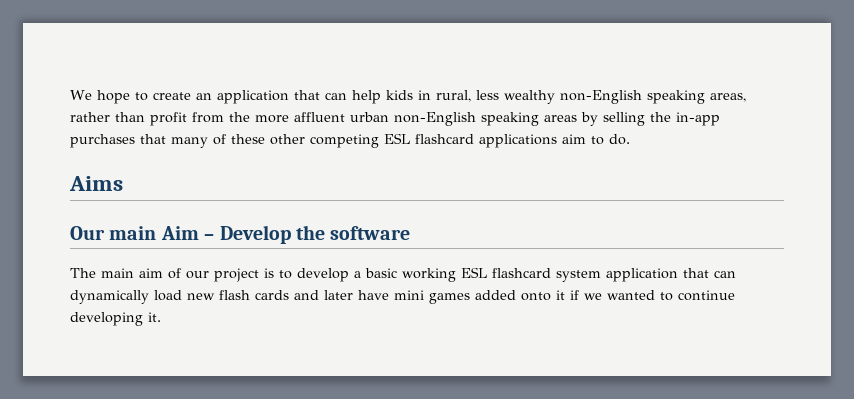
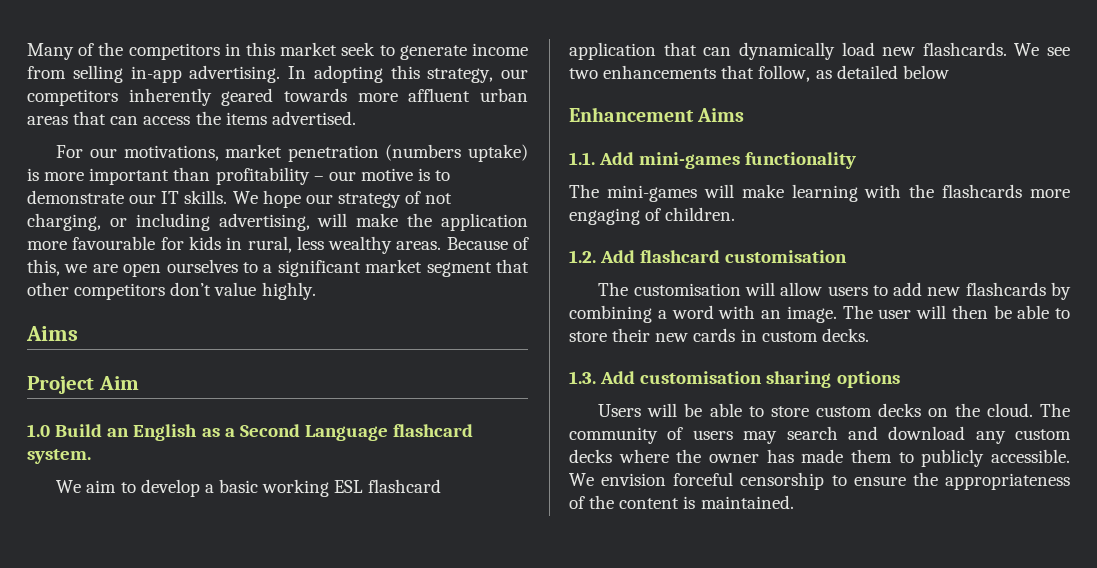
- We hope to create an application that can help kids in rural, less wealthy non-English speaking areas, rather than profit from the more affluent urban non-English speaking areas by selling the in-app purchases that many of these other competing ESL flashcard applications aim to do.
+ Many of the competitors in this market seek to generate income from selling in-app advertising. In adopting this strategy, our competitors inherently geared towards more affluent urban areas that can access the items advertised.
+ For our motivations, market penetration (numbers uptake) is more important than profitability – our motive is to demonstrate our IT skills. We hope our strategy of not charging, or including advertising, will make the application more favourable for kids in rural, less wealthy areas. Because of this, we are open ourselves to a significant market segment that other competitors don’t value highly.
  Aims
- Our main Aim – Develop the software
- The main aim of our project is to develop a basic working ESL flashcard system application that can dynamically load new flash cards and later have mini games added onto it if we wanted to continue developing it.
+ Project Aim
+ 1.0 Build an English as a Second Language flashcard system.
+ We aim to develop a basic working ESL flashcard application that can dynamically load new flashcards. We see two enhancements that follow, as detailed below
+ Enhancement Aims
+ 1.1. Add mini-games functionality
+ The mini-games will make learning with the flashcards more engaging of children.
+ 1.2. Add flashcard customisation
+ The customisation will allow users to add new flashcards by combining a word with an image. The user will then be able to store their new cards in custom decks.
+ 1.3. Add customisation sharing options
+ Users will be able to store custom decks on the cloud. The community of users may search and download any custom decks where the owner has made them to publicly accessible. We envision forceful censorship to ensure the appropriateness of the content is maintained.

